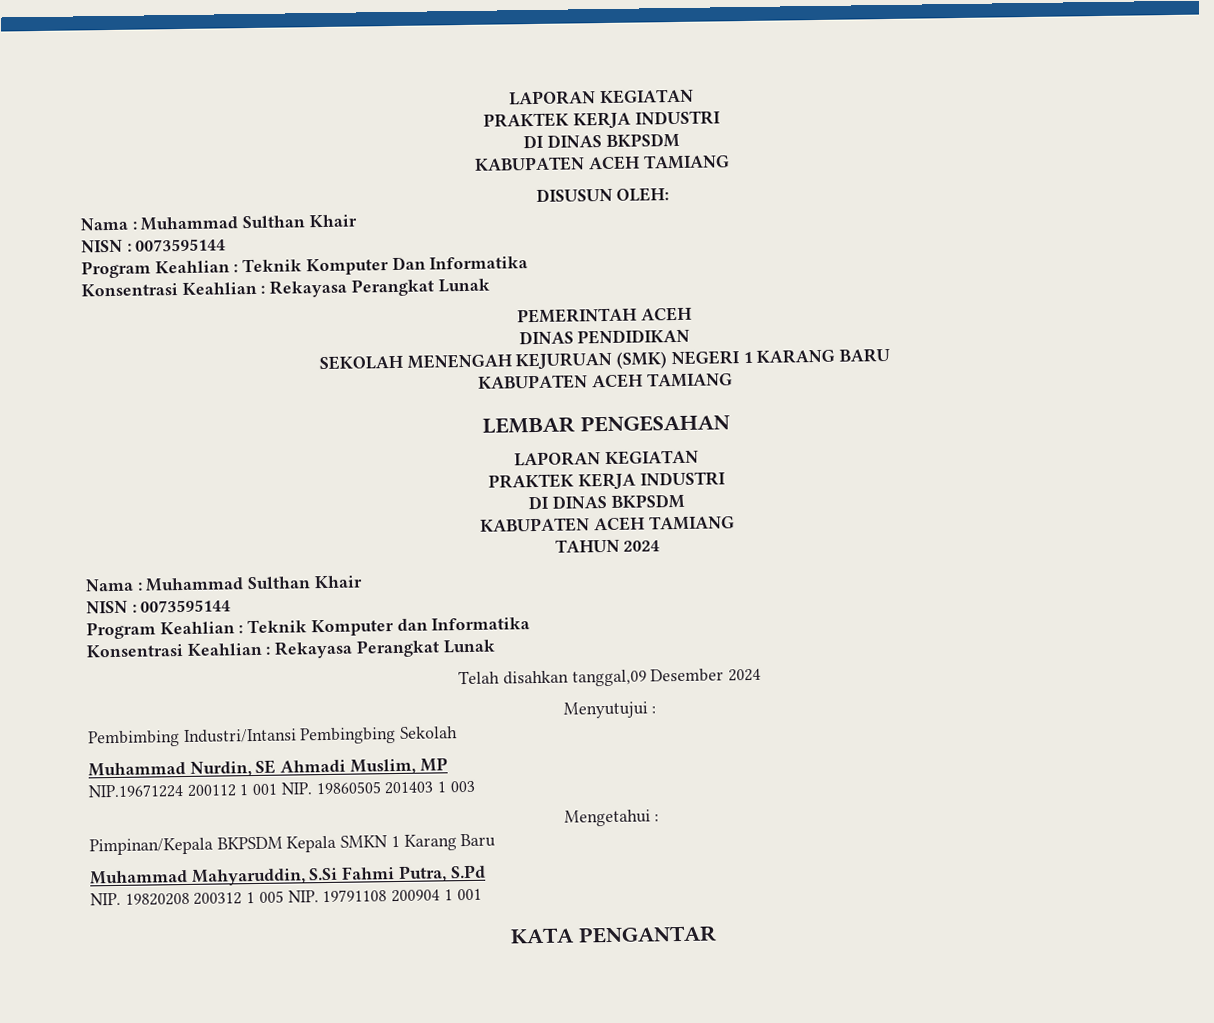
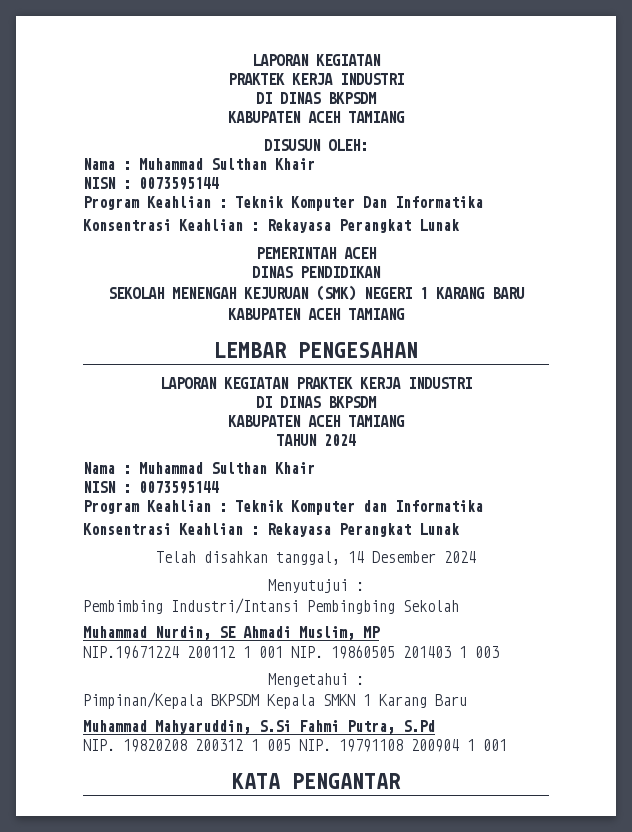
  LEMBAR PENGESAHAN
- LAPORAN KEGIATAN
- PRAKTEK KERJA INDUSTRI
+ LAPORAN KEGIATAN PRAKTEK KERJA INDUSTRI
- Telah disahkan tanggal,09 Desember 2024
+ Telah disahkan tanggal, 14 Desember 2024

